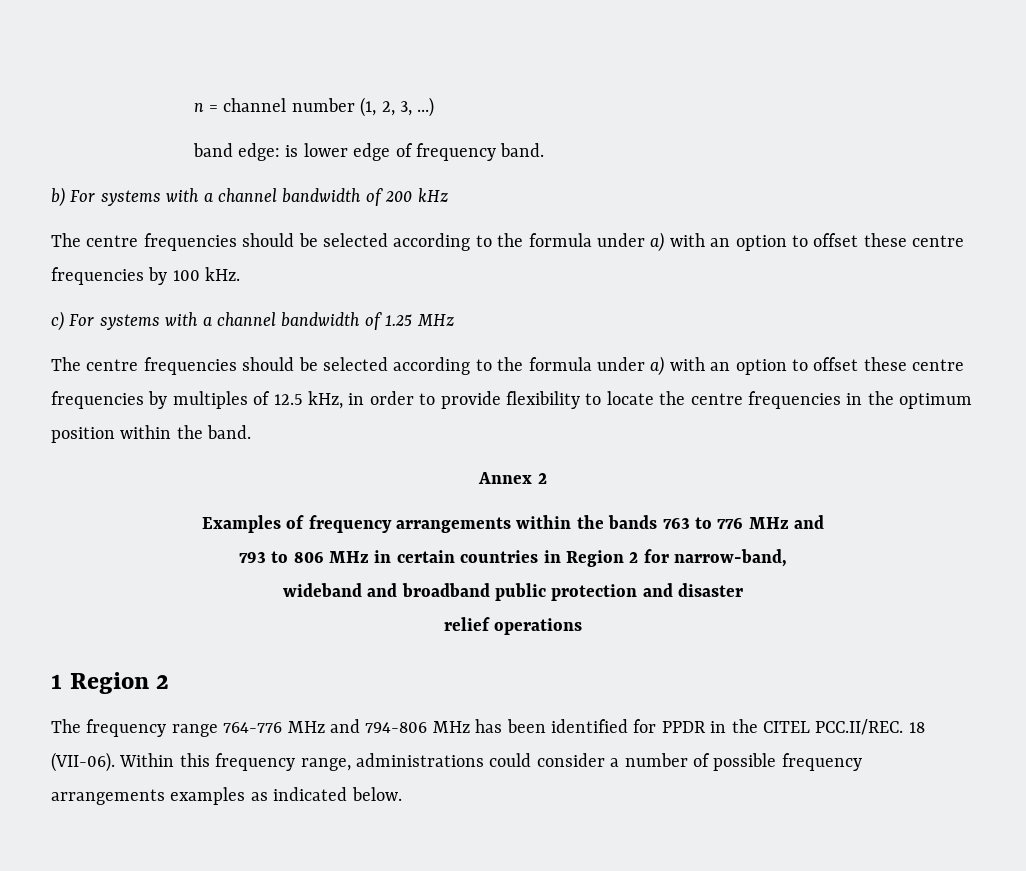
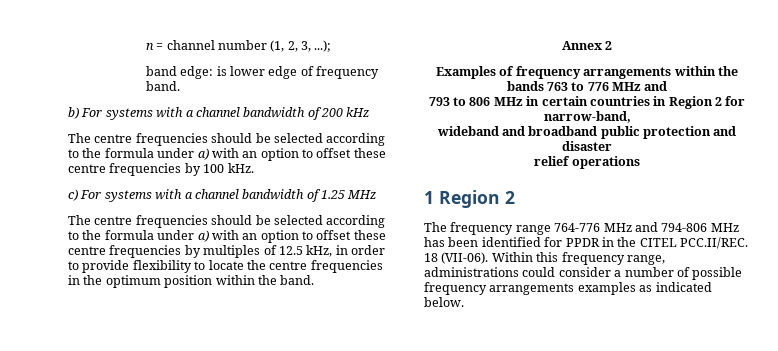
- n = channel number (1, 2, 3, ...)
+ n = channel number (1, 2, 3, ...);

